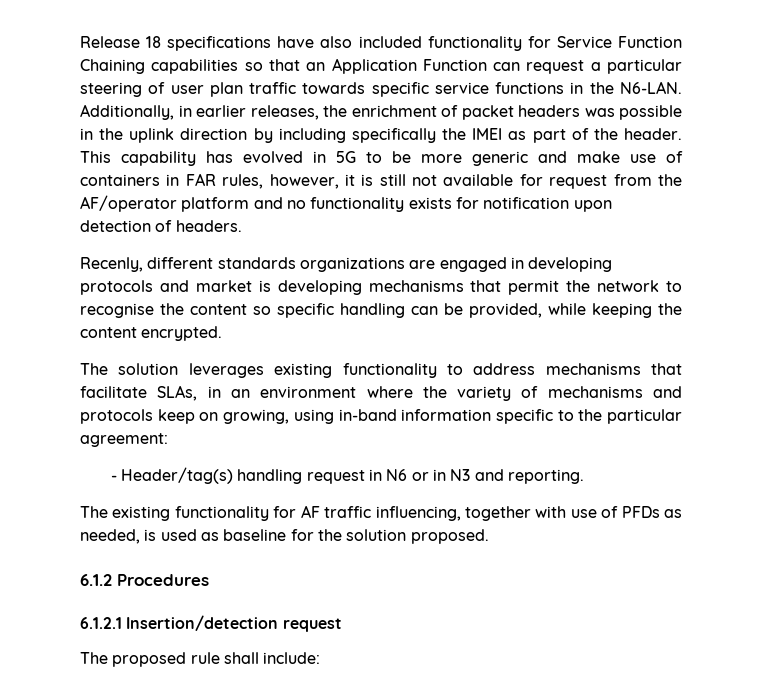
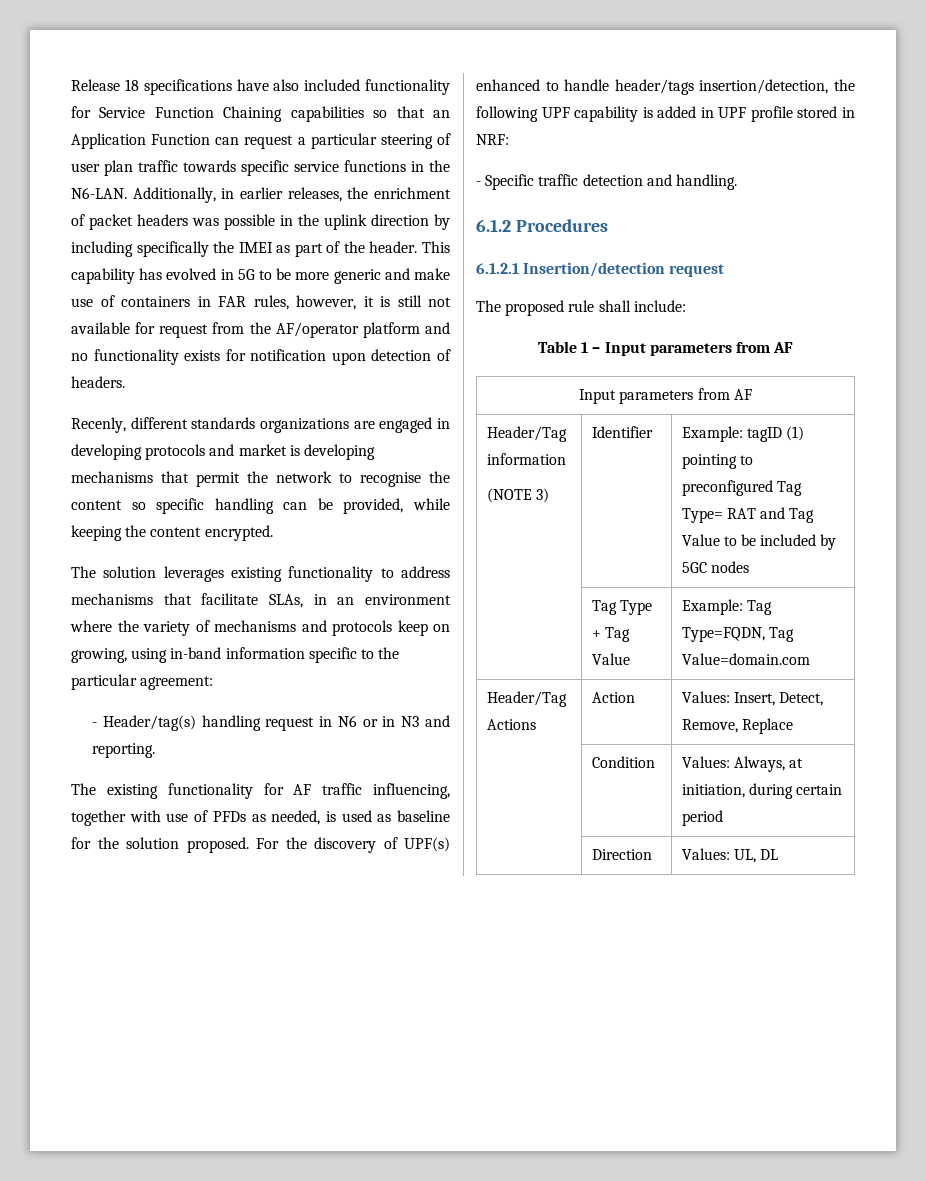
+ For the discovery of UPF(s) enhanced to handle header/tags insertion/detection, the following UPF capability is added in UPF profile stored in NRF:
+ - Specific traffic detection and handling.
+ Table 1 – Input parameters from AF
+ Input parameters from AF
+ Header/Tag information
+ (NOTE 3) | Identifier | Example: tagID (1) pointing to preconfigured Tag Type= RAT and Tag Value to be included by 5GC nodes
+ | Tag Type + Tag Value | Example: Tag Type=FQDN, Tag Value=domain.com
+ Header/Tag Actions | Action | Values: Insert, Detect, Remove, Replace
+ | Condition | Values: Always, at initiation, during certain period
+ | Direction | Values: UL, DL

